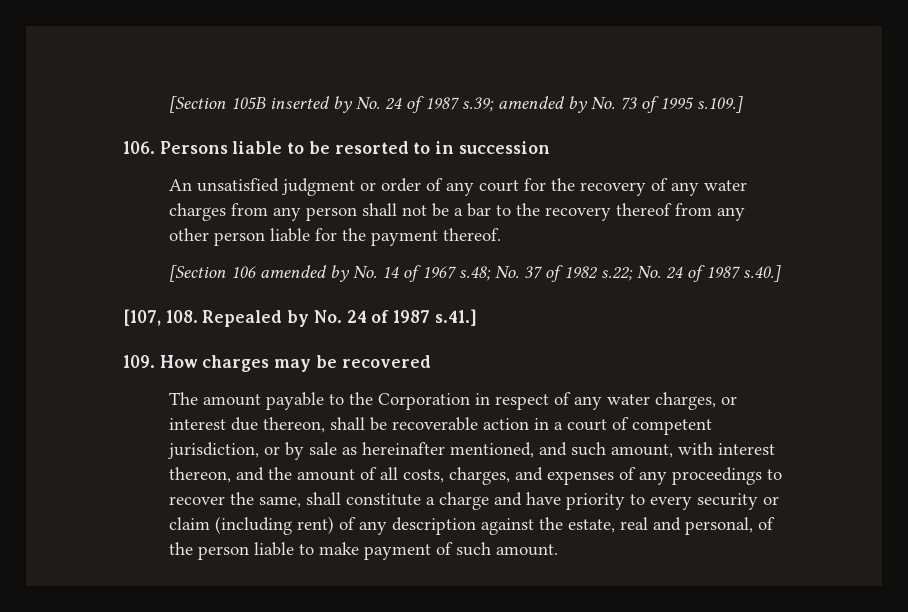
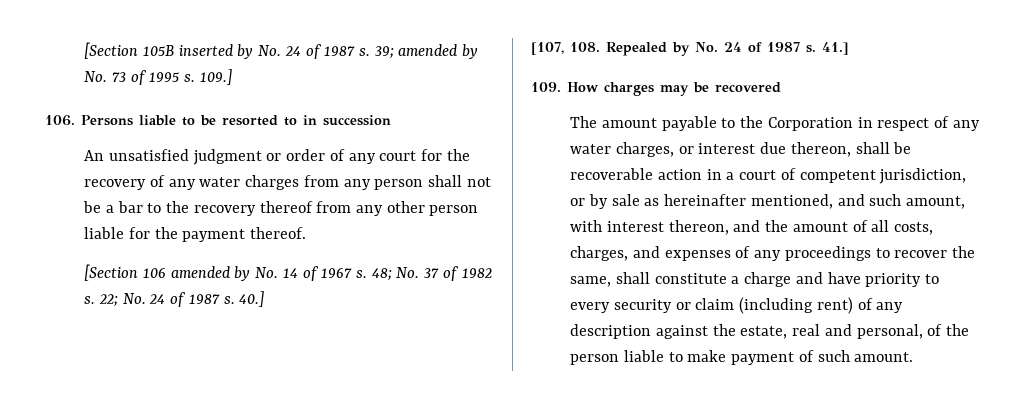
- [Section 105B inserted by No. 24 of 1987 s.39; amended by No. 73 of 1995 s.109.]
+ [Section 105B inserted by No. 24 of 1987 s. 39; amended by No. 73 of 1995 s. 109.]
- [Section 106 amended by No. 14 of 1967 s.48; No. 37 of 1982 s.22; No. 24 of 1987 s.40.]
+ [Section 106 amended by No. 14 of 1967 s. 48; No. 37 of 1982 s. 22; No. 24 of 1987 s. 40.]
- [107, 108. Repealed by No. 24 of 1987 s.41.]
+ [107, 108. Repealed by No. 24 of 1987 s. 41.]

